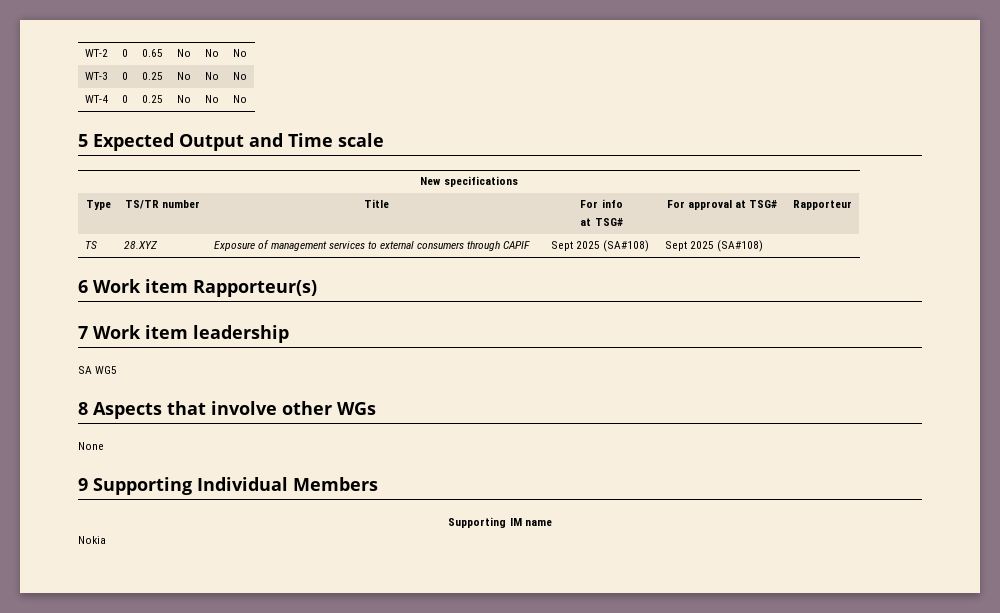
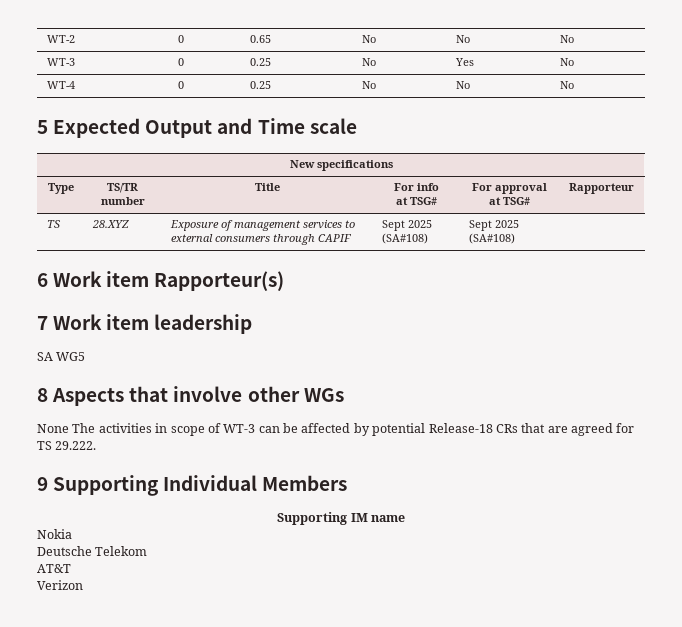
- WT-3 | 0 | 0.25 | No | No | No
+ WT-3 | 0 | 0.25 | No | Yes | No
- None
+ None The activities in scope of WT-3 can be affected by potential Release-18 CRs that are agreed for TS 29.222.
+ Deutsche Telekom
+ AT&T
+ Verizon

